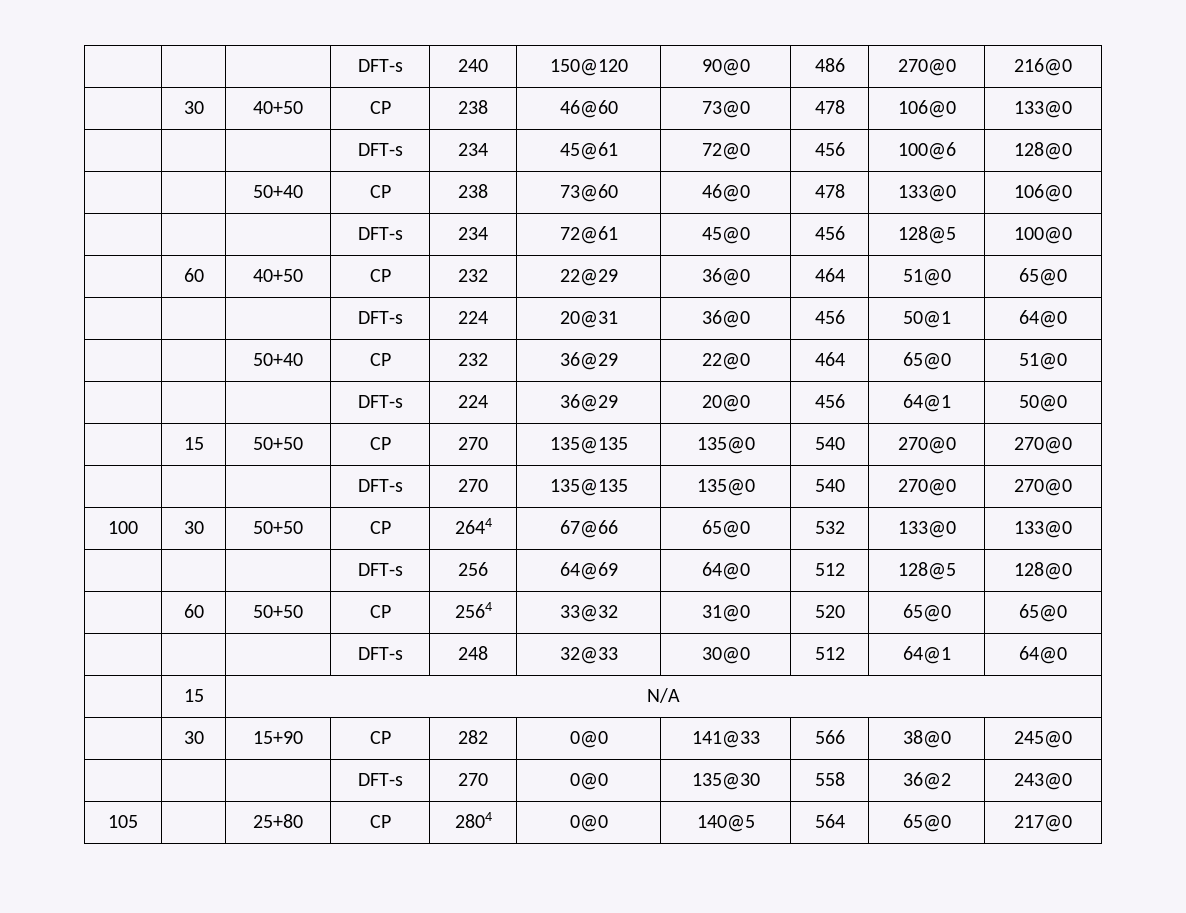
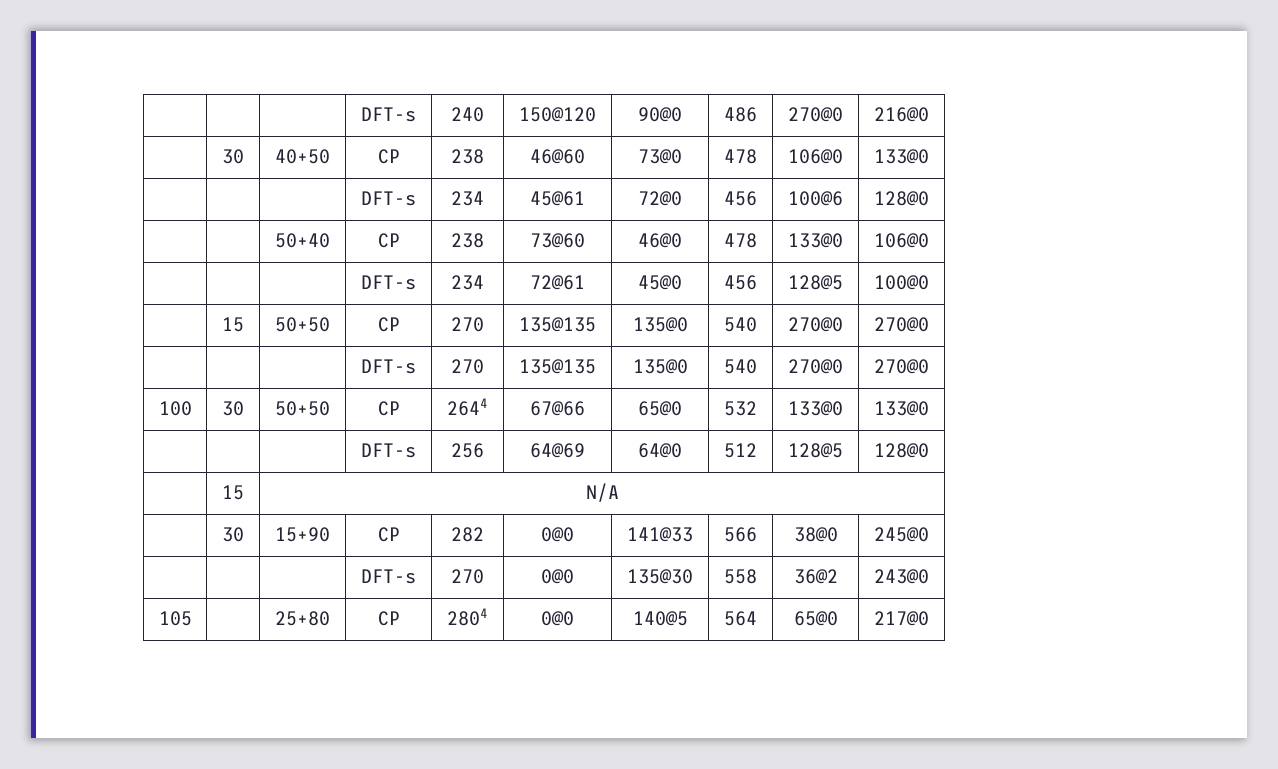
- | 60 | 40+50 | CP | 232 | 22@29 | 36@0 | 464 | 51@0 | 65@0
- | | | DFT-s | 224 | 20@31 | 36@0 | 456 | 50@1 | 64@0
- | | 50+40 | CP | 232 | 36@29 | 22@0 | 464 | 65@0 | 51@0
- | | | DFT-s | 224 | 36@29 | 20@0 | 456 | 64@1 | 50@0
- | 60 | 50+50 | CP | 2564 | 33@32 | 31@0 | 520 | 65@0 | 65@0
- | | | DFT-s | 248 | 32@33 | 30@0 | 512 | 64@1 | 64@0

